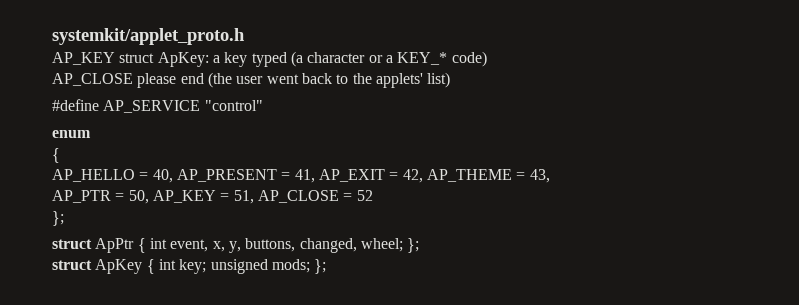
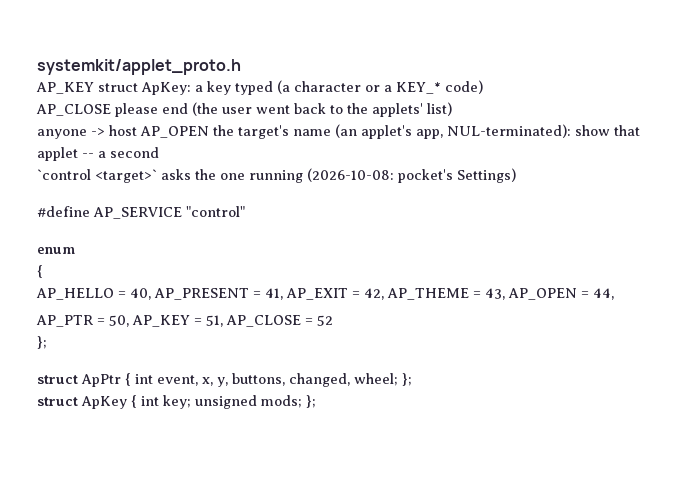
+ anyone -> host AP_OPEN the target's name (an applet's app, NUL-terminated): show that applet -- a second
+ `control <target>` asks the one running (2026-10-08: pocket's Settings)
- AP_HELLO = 40, AP_PRESENT = 41, AP_EXIT = 42, AP_THEME = 43,
+ AP_HELLO = 40, AP_PRESENT = 41, AP_EXIT = 42, AP_THEME = 43, AP_OPEN = 44,

